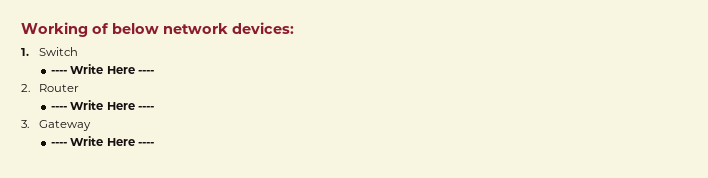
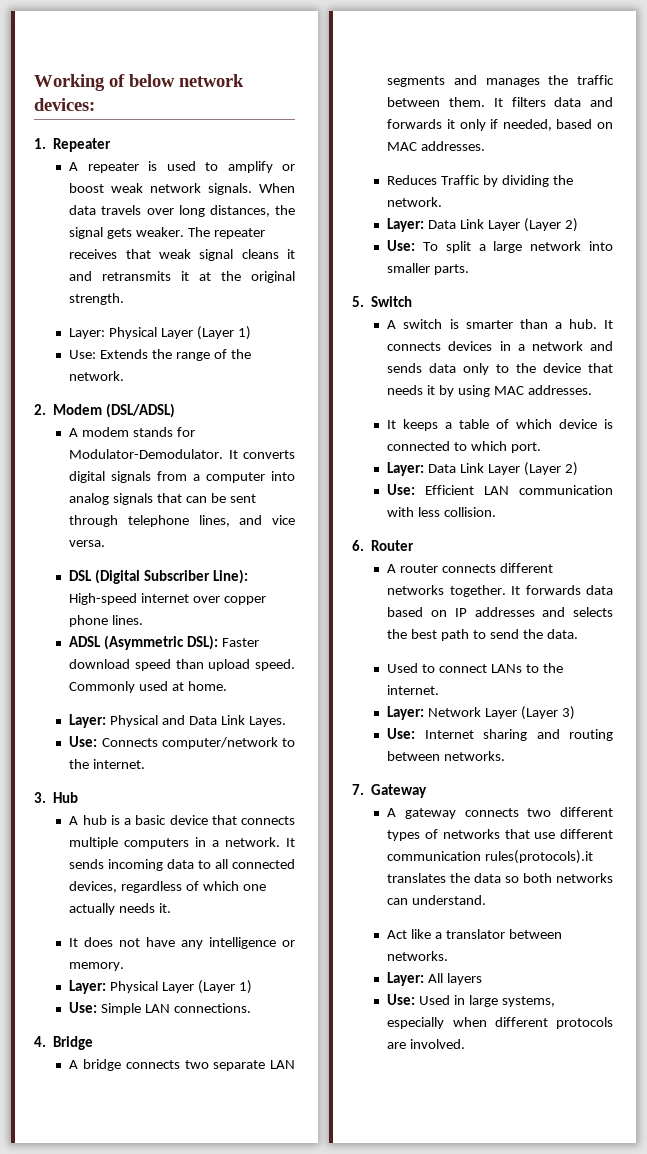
- 1. Switch
- ---- Write Here ----
- 2. Router
- ---- Write Here ----
- 3. Gateway
- ---- Write Here ----
+ 1. Repeater
+ A repeater is used to amplify or boost weak network signals. When data travels over long distances, the signal gets weaker. The repeater receives that weak signal cleans it and retransmits it at the original strength.
+ Layer: Physical Layer (Layer 1)
+ Use: Extends the range of the network.
+ 2. Modem (DSL/ADSL)
+ A modem stands for Modulator-Demodulator. It converts digital signals from a computer into analog signals that can be sent through telephone lines, and vice versa.
+ DSL (Digital Subscriber Line): High-speed internet over copper phone lines.
+ ADSL (Asymmetric DSL): Faster download speed than upload speed. Commonly used at home.
+ Layer: Physical and Data Link Layes.
+ Use: Connects computer/network to the internet.
+ 3. Hub
+ A hub is a basic device that connects multiple computers in a network. It sends incoming data to all connected devices, regardless of which one actually needs it.
+ It does not have any intelligence or memory.
+ Layer: Physical Layer (Layer 1)
+ Use: Simple LAN connections.
+ 4. Bridge
+ A bridge connects two separate LAN segments and manages the traffic between them. It filters data and forwards it only if needed, based on MAC addresses.
+ Reduces Traffic by dividing the network.
+ Layer: Data Link Layer (Layer 2)
+ Use: To split a large network into smaller parts.
+ 5. Switch
+ A switch is smarter than a hub. It connects devices in a network and sends data only to the device that needs it by using MAC addresses.
+ It keeps a table of which device is connected to which port.
+ Layer: Data Link Layer (Layer 2)
+ Use: Efficient LAN communication with less collision.
+ 6. Router
+ A router connects different networks together. It forwards data based on IP addresses and selects the best path to send the data.
+ Used to connect LANs to the internet.
+ Layer: Network Layer (Layer 3)
+ Use: Internet sharing and routing between networks.
+ 7. Gateway
+ A gateway connects two different types of networks that use different communication rules(protocols).it translates the data so both networks can understand.
+ Act like a translator between networks.
+ Layer: All layers
+ Use: Used in large systems, especially when different protocols are involved.

